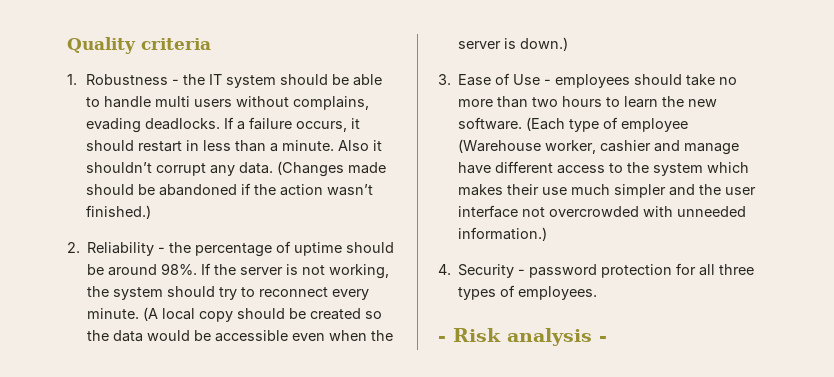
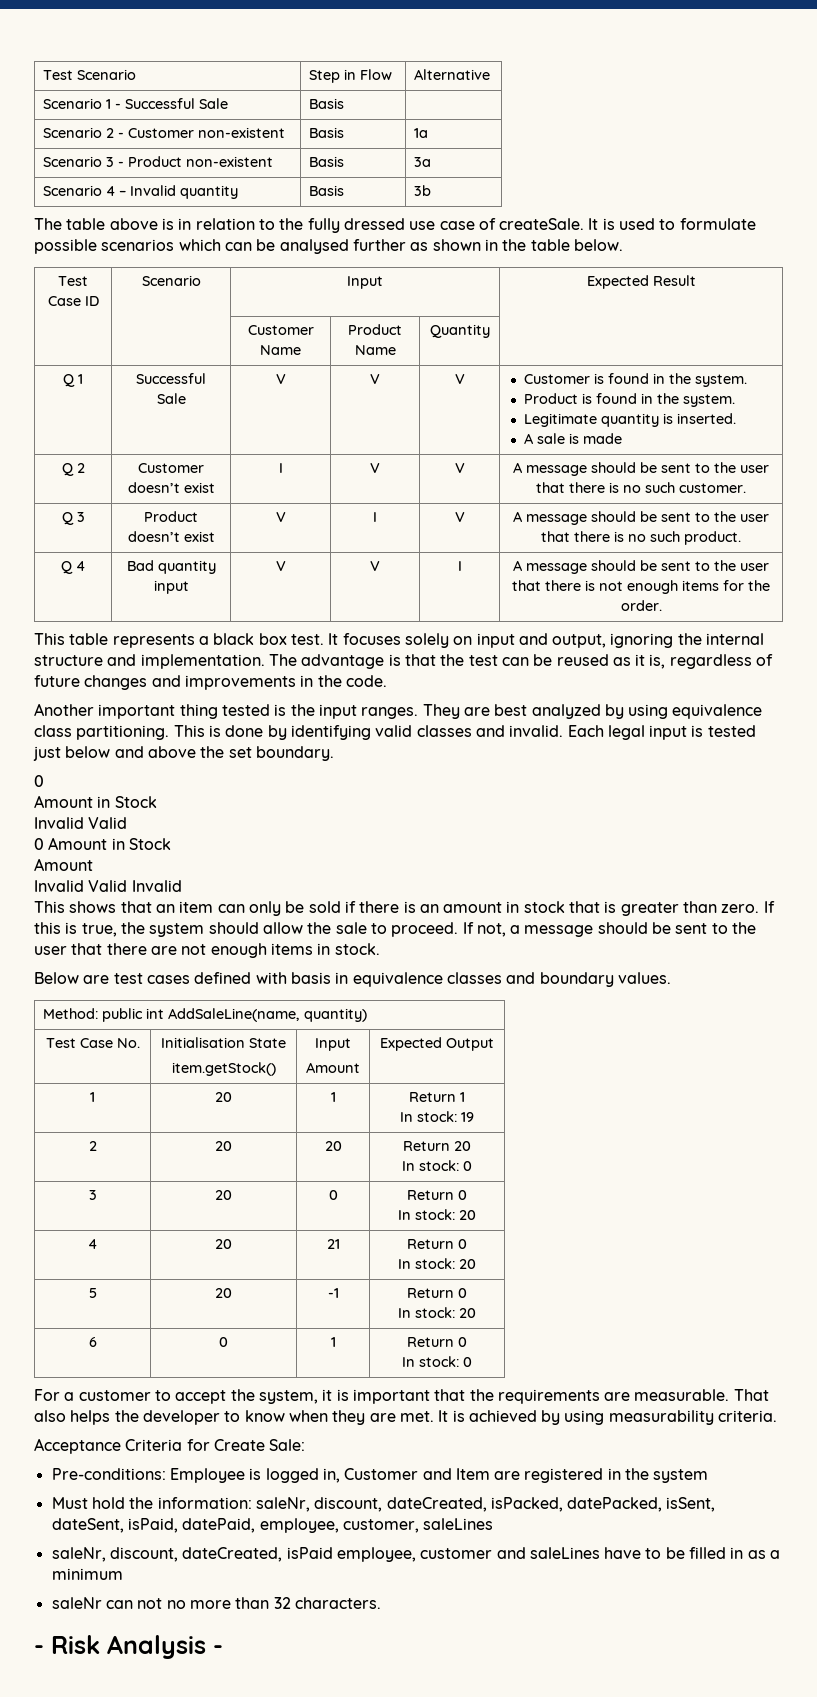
- Quality criteria
- 1. Robustness - the IT system should be able to handle multi users without complains, evading deadlocks. If a failure occurs, it should restart in less than a minute. Also it shouldn’t corrupt any data. (Changes made should be abandoned if the action wasn’t finished.)
- 2. Reliability - the percentage of uptime should be around 98%. If the server is not working, the system should try to reconnect every minute. (A local copy should be created so the data would be accessible even when the server is down.)
- 3. Ease of Use - employees should take no more than two hours to learn the new software. (Each type of employee (Warehouse worker, cashier and manage have different access to the system which makes their use much simpler and the user interface not overcrowded with unneeded information.)
- 4. Security - password protection for all three types of employees.
+ Test Scenario | Step in Flow | Alternative
+ Scenario 1 - Successful Sale | Basis |
+ Scenario 2 - Customer non-existent | Basis | 1a
+ Scenario 3 - Product non-existent | Basis | 3a
+ Scenario 4 – Invalid quantity | Basis | 3b
+ The table above is in relation to the fully dressed use case of createSale. It is used to formulate possible scenarios which can be analysed further as shown in the table below.
+ Test Case ID | Scenario | Input | Expected Result
+ | | Customer Name | Product Name | Quantity |
+ Q 1 | Successful Sale | V | V | V | Customer is found in the system.
+ Product is found in the system.
+ Legitimate quantity is inserted.
+ A sale is made
+ Q 2 | Customer doesn’t exist | I | V | V | A message should be sent to the user that there is no such customer.
+ Q 3 | Product doesn’t exist | V | I | V | A message should be sent to the user that there is no such product.
+ Q 4 | Bad quantity input | V | V | I | A message should be sent to the user that there is not enough items for the order.
+ This table represents a black box test. It focuses solely on input and output, ignoring the internal structure and implementation. The advantage is that the test can be reused as it is, regardless of future changes and improvements in the code.
+ Another important thing tested is the input ranges. They are best analyzed by using equivalence class partitioning. This is done by identifying valid classes and invalid. Each legal input is tested just below and above the set boundary.
+ 0
+ Amount in Stock
+ Invalid Valid
+ 0 Amount in Stock
+ Amount
+ Invalid Valid Invalid
+ This shows that an item can only be sold if there is an amount in stock that is greater than zero. If this is true, the system should allow the sale to proceed. If not, a message should be sent to the user that there are not enough items in stock.
+ Below are test cases defined with basis in equivalence classes and boundary values.
+ Method: public int AddSaleLine(name, quantity)
+ Test Case No. | Initialisation State
+ item.getStock() | Input
+ Amount | Expected Output
+ 1 | 20 | 1 | Return 1
+ In stock: 19
+ 2 | 20 | 20 | Return 20
+ In stock: 0
+ 3 | 20 | 0 | Return 0
+ In stock: 20
+ 4 | 20 | 21 | Return 0
+ In stock: 20
+ 5 | 20 | -1 | Return 0
+ In stock: 20
+ 6 | 0 | 1 | Return 0
+ In stock: 0
+ For a customer to accept the system, it is important that the requirements are measurable. That also helps the developer to know when they are met. It is achieved by using measurability criteria.
+ Acceptance Criteria for Create Sale:
+ Pre-conditions: Employee is logged in, Customer and Item are registered in the system
+ Must hold the information: saleNr, discount, dateCreated, isPacked, datePacked, isSent, dateSent, isPaid, datePaid, employee, customer, saleLines
+ saleNr, discount, dateCreated, isPaid employee, customer and saleLines have to be filled in as a minimum
+ saleNr can not no more than 32 characters.
- - Risk analysis -
+ - Risk Analysis -

